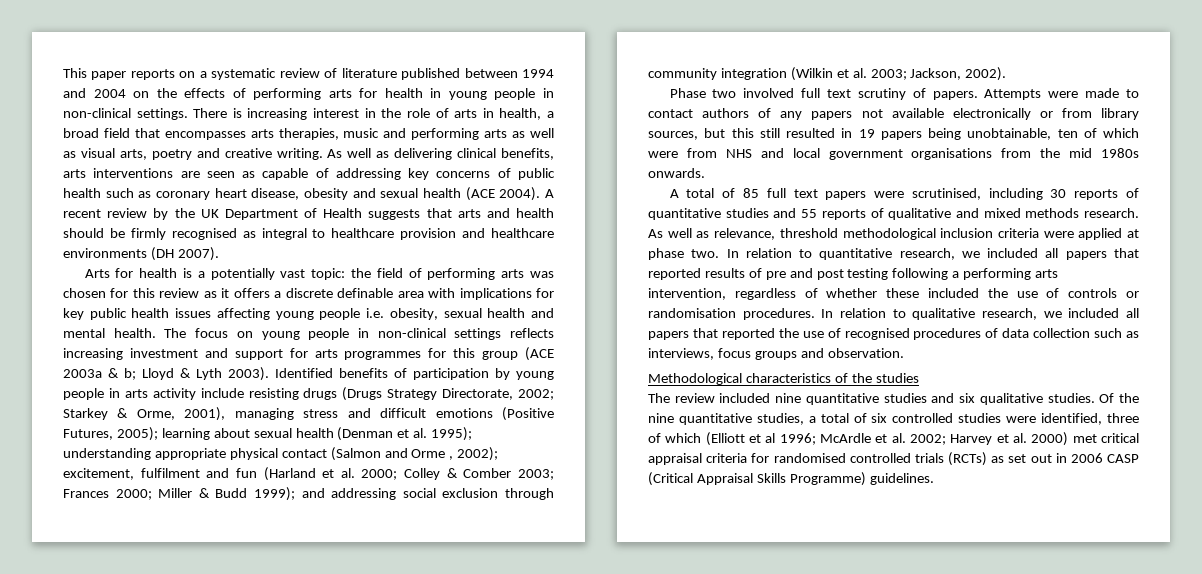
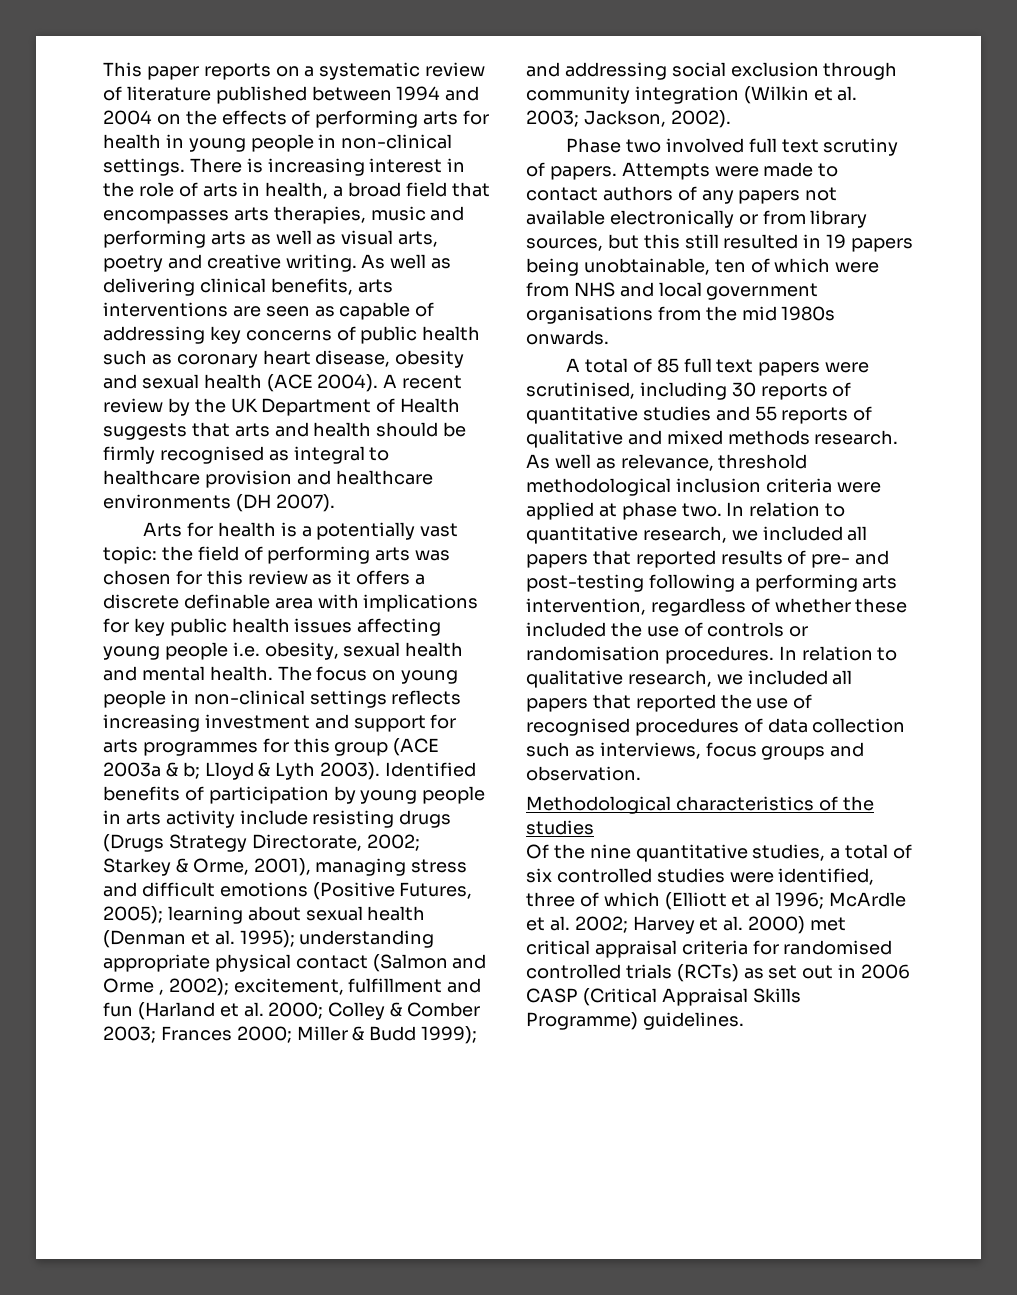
- excitement, fulfilment and fun (Harland et al. 2000;
+ excitement, fulfillment and fun (Harland et al. 2000;
- In relation to quantitative research, we included all papers that reported results of pre and post testing following a performing arts intervention, regardless of whether these included the use of controls or randomisation procedures.
+ In relation to quantitative research, we included all papers that reported results of pre- and post-testing following a performing arts intervention, regardless of whether these included the use of controls or randomisation procedures.
- The review included nine quantitative studies and six qualitative studies.

